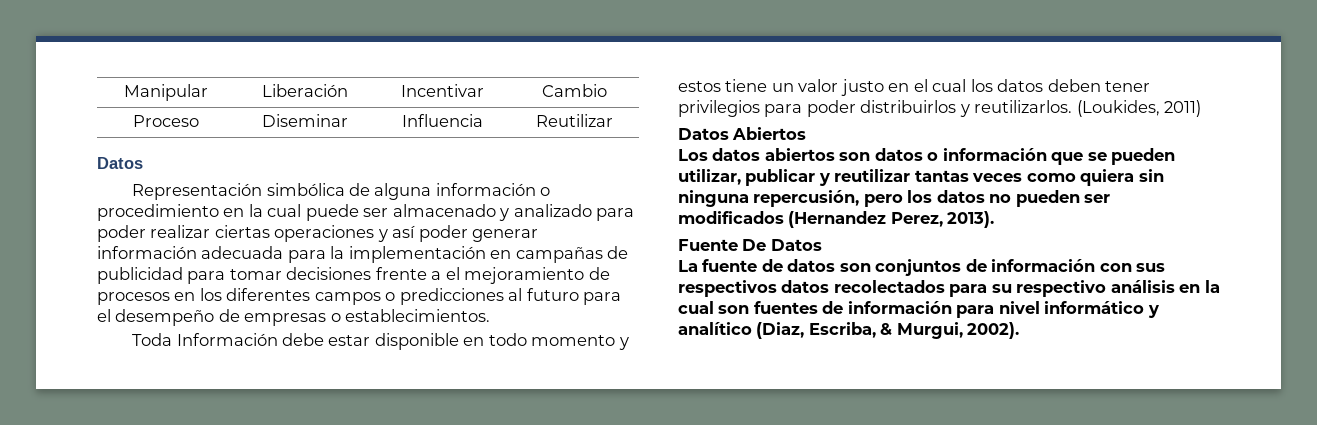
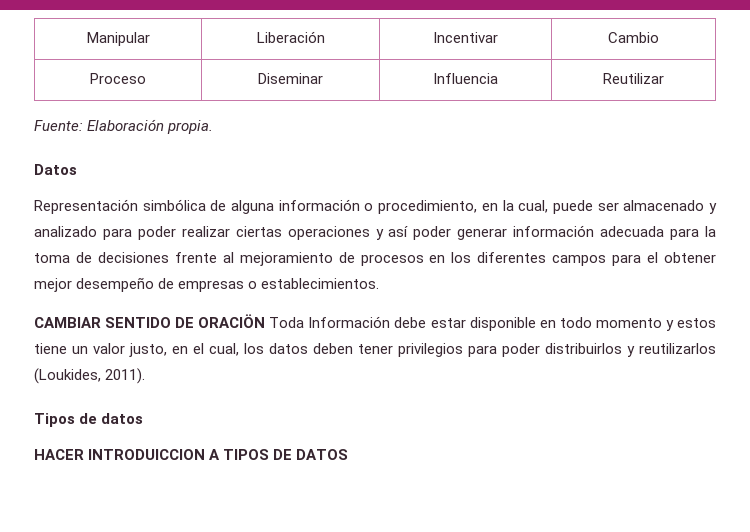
+ Fuente: Elaboración propia.
- Representación simbólica de alguna información o procedimiento en la cual puede ser almacenado y analizado para poder realizar ciertas operaciones y así poder generar información adecuada para la implementación en campañas de publicidad para tomar decisiones frente a el mejoramiento de procesos en los diferentes campos o predicciones al futuro para el desempeño de empresas o establecimientos.
+ Representación simbólica de alguna información o procedimiento, en la cual, puede ser almacenado y analizado para poder realizar ciertas operaciones y así poder generar información adecuada para la toma de decisiones frente al mejoramiento de procesos en los diferentes campos para el obtener mejor desempeño de empresas o establecimientos.
- Toda Información debe estar disponible en todo momento y estos tiene un valor justo en el cual los datos deben tener privilegios para poder distribuirlos y reutilizarlos. (Loukides, 2011)
- Datos Abiertos
- Los datos abiertos son datos o información que se pueden utilizar, publicar y reutilizar tantas veces como quiera sin ninguna repercusión, pero los datos no pueden ser modificados (Hernandez Perez, 2013).
- Fuente De Datos
- La fuente de datos son conjuntos de información con sus respectivos datos recolectados para su respectivo análisis en la cual son fuentes de información para nivel informático y analítico (Diaz, Escriba, & Murgui, 2002).
+ CAMBIAR SENTIDO DE ORACIÖN Toda Información debe estar disponible en todo momento y estos tiene un valor justo, en el cual, los datos deben tener privilegios para poder distribuirlos y reutilizarlos (Loukides, 2011).
+ Tipos de datos
+ HACER INTRODUICCION A TIPOS DE DATOS

